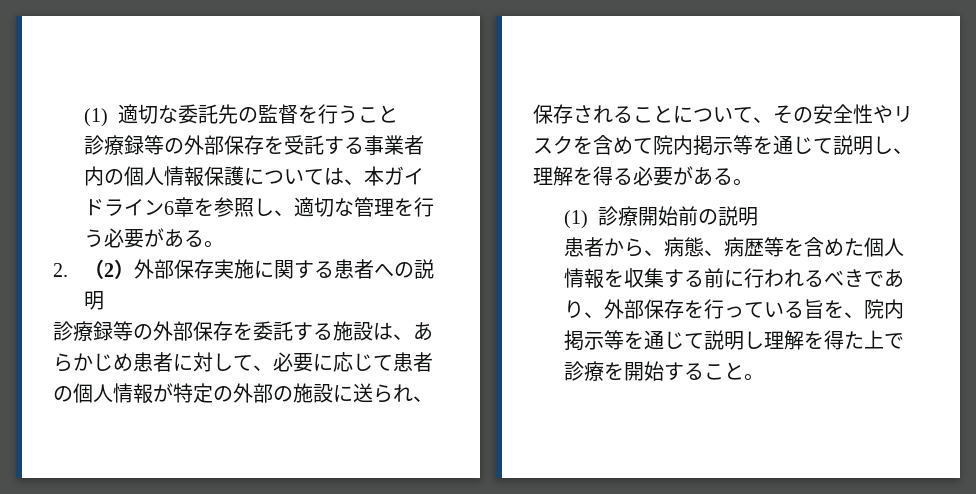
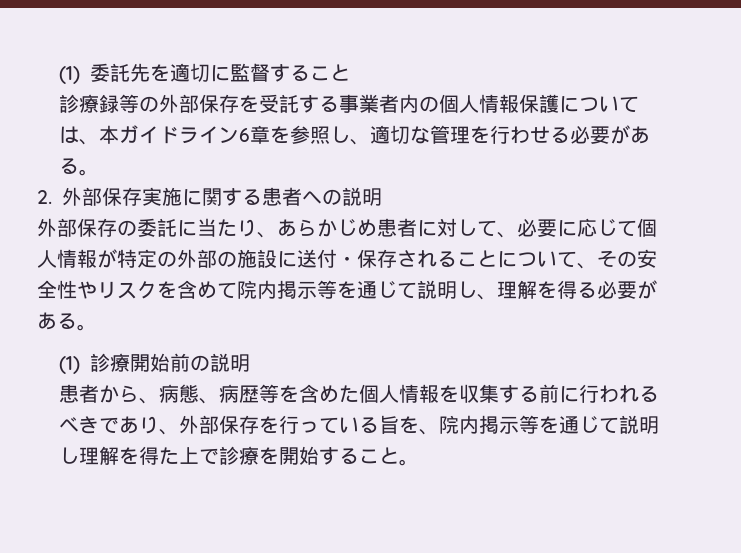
- (1)適切な委託先の監督を行うこと
+ (1)委託先を適切に監督すること
- 診療録等の外部保存を受託する事業者内の個人情報保護については、本ガイドライン6章を参照し、適切な管理を行う必要がある。
+ 診療録等の外部保存を受託する事業者内の個人情報保護については、本ガイドライン6章を参照し、適切な管理を行わせる必要がある。
- 2.（2）外部保存実施に関する患者への説明
+ 2.外部保存実施に関する患者への説明
- 診療録等の外部保存を委託する施設は、あらかじめ患者に対して、必要に応じて患者の個人情報が特定の外部の施設に送られ、保存されることについて、その安全性やリスクを含めて院内掲示等を通じて説明し、理解を得る必要がある。
+ 外部保存の委託に当たり、あらかじめ患者に対して、必要に応じて個人情報が特定の外部の施設に送付・保存されることについて、その安全性やリスクを含めて院内掲示等を通じて説明し、理解を得る必要がある。

